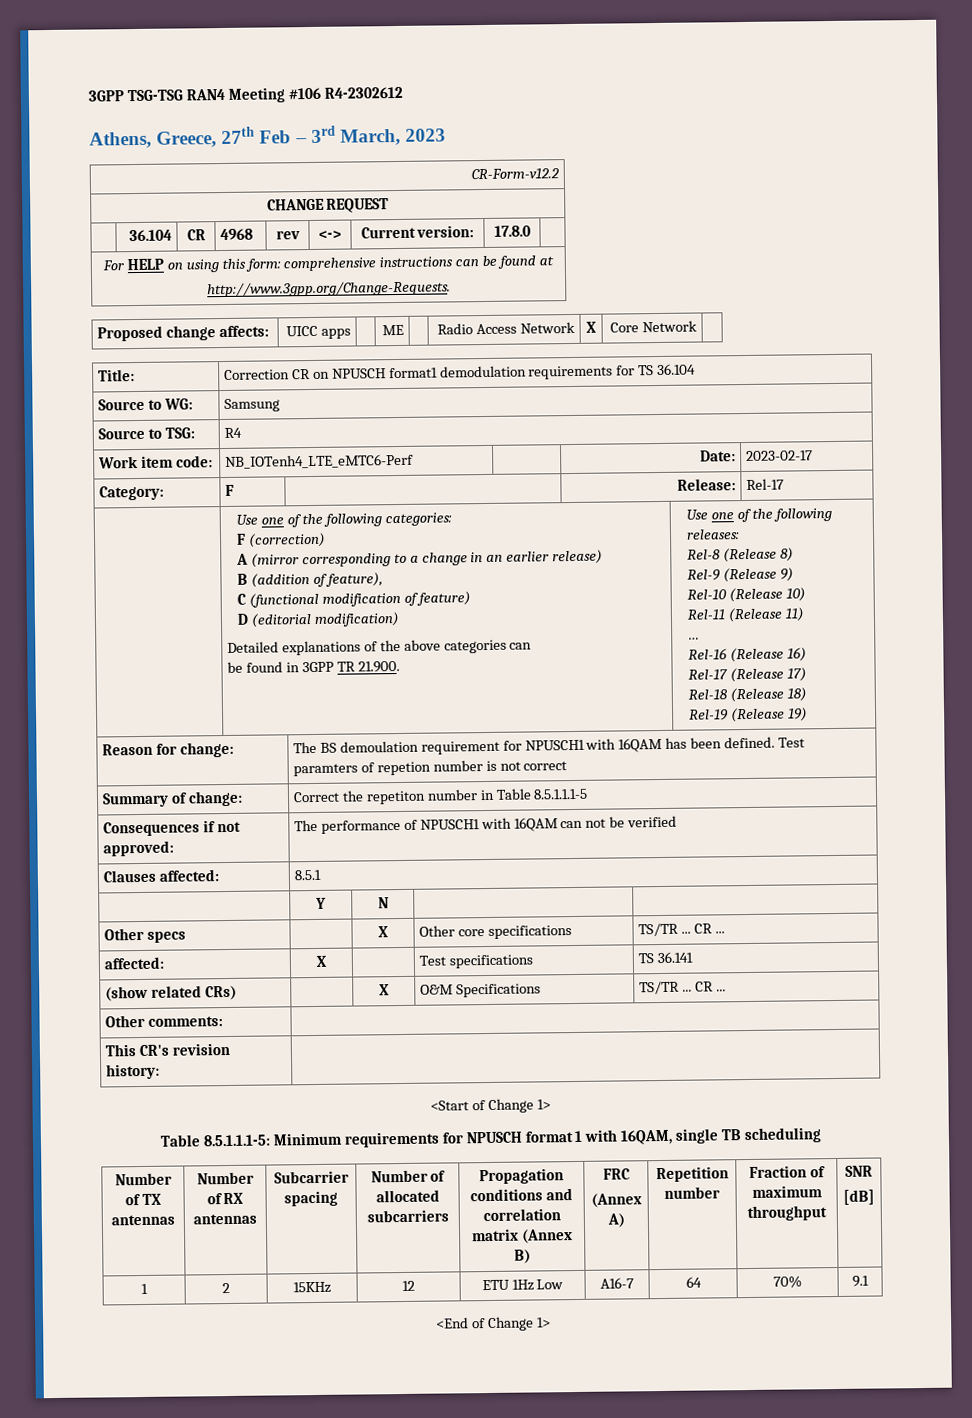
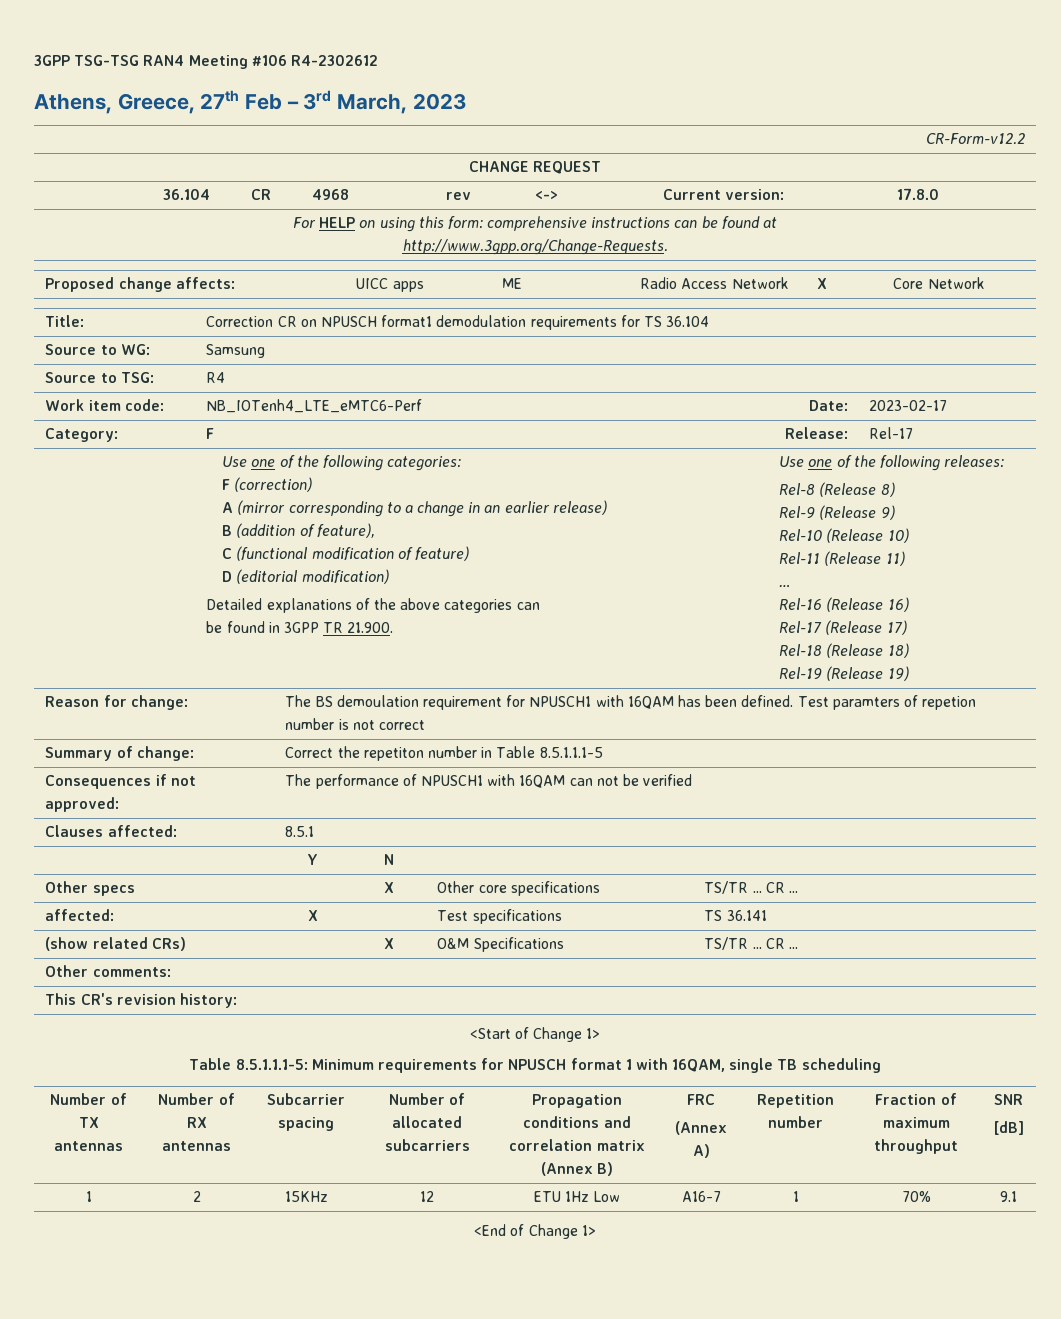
- 1 | 2 | 15KHz | 12 | ETU 1Hz Low | A16-7 | 64 | 70% | 9.1
+ 1 | 2 | 15KHz | 12 | ETU 1Hz Low | A16-7 | 1 | 70% | 9.1

